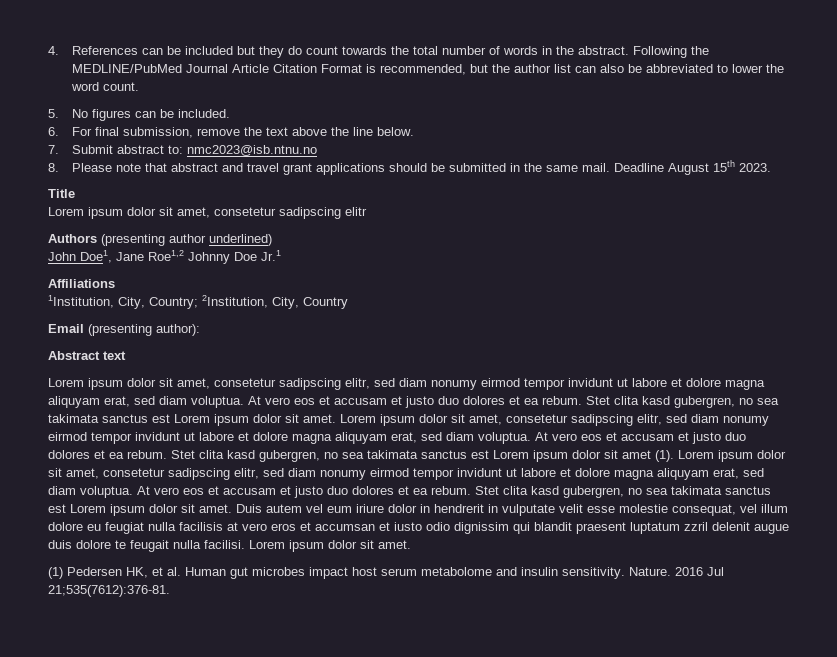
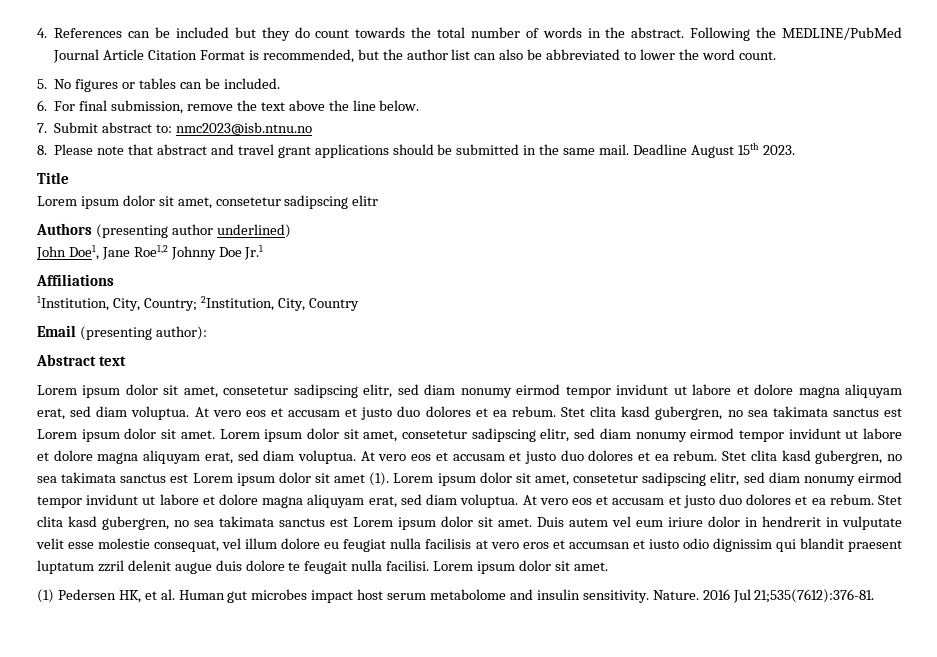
- 5. No figures can be included.
+ 5. No figures or tables can be included.

